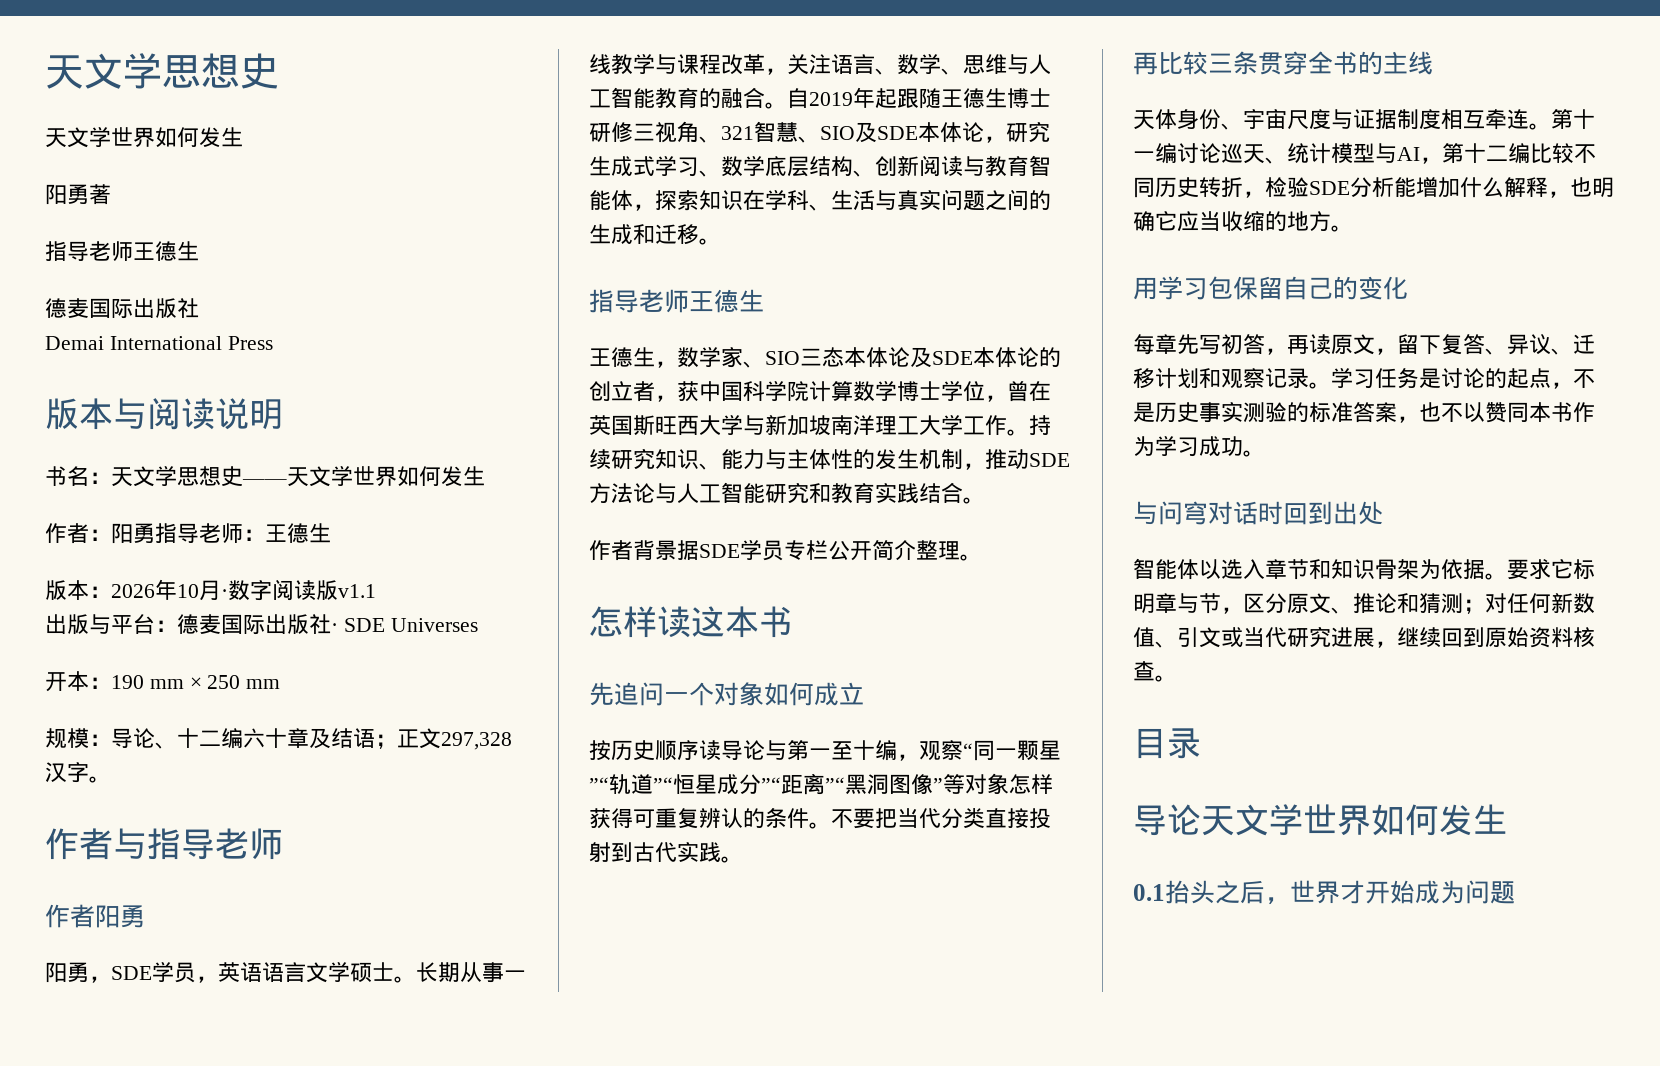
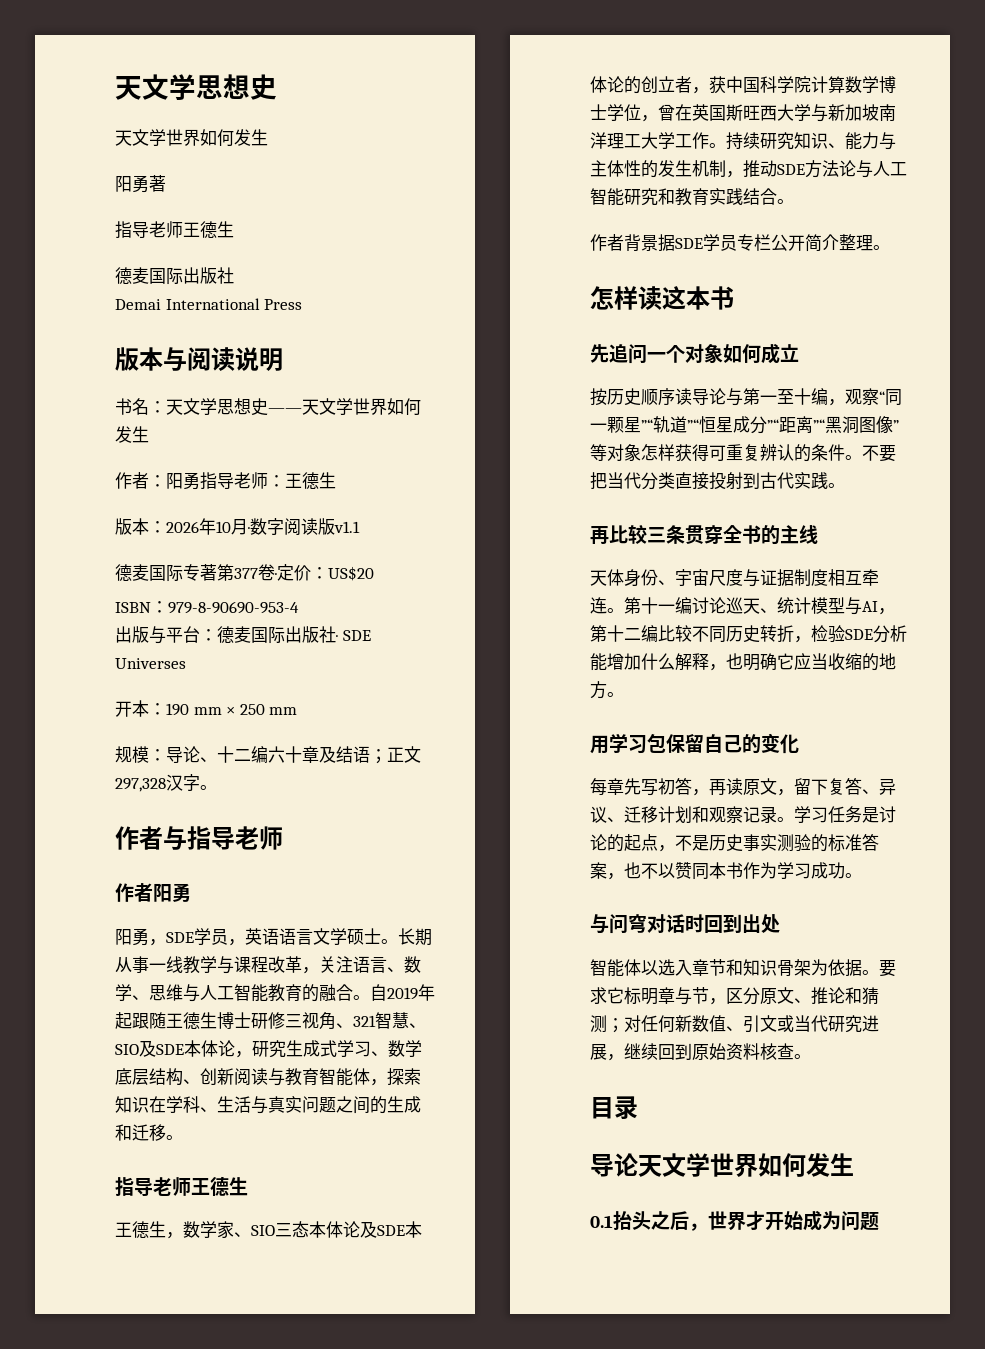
+ 德麦国际专著第377卷·定价：US$20
+ ISBN：979-8-90690-953-4

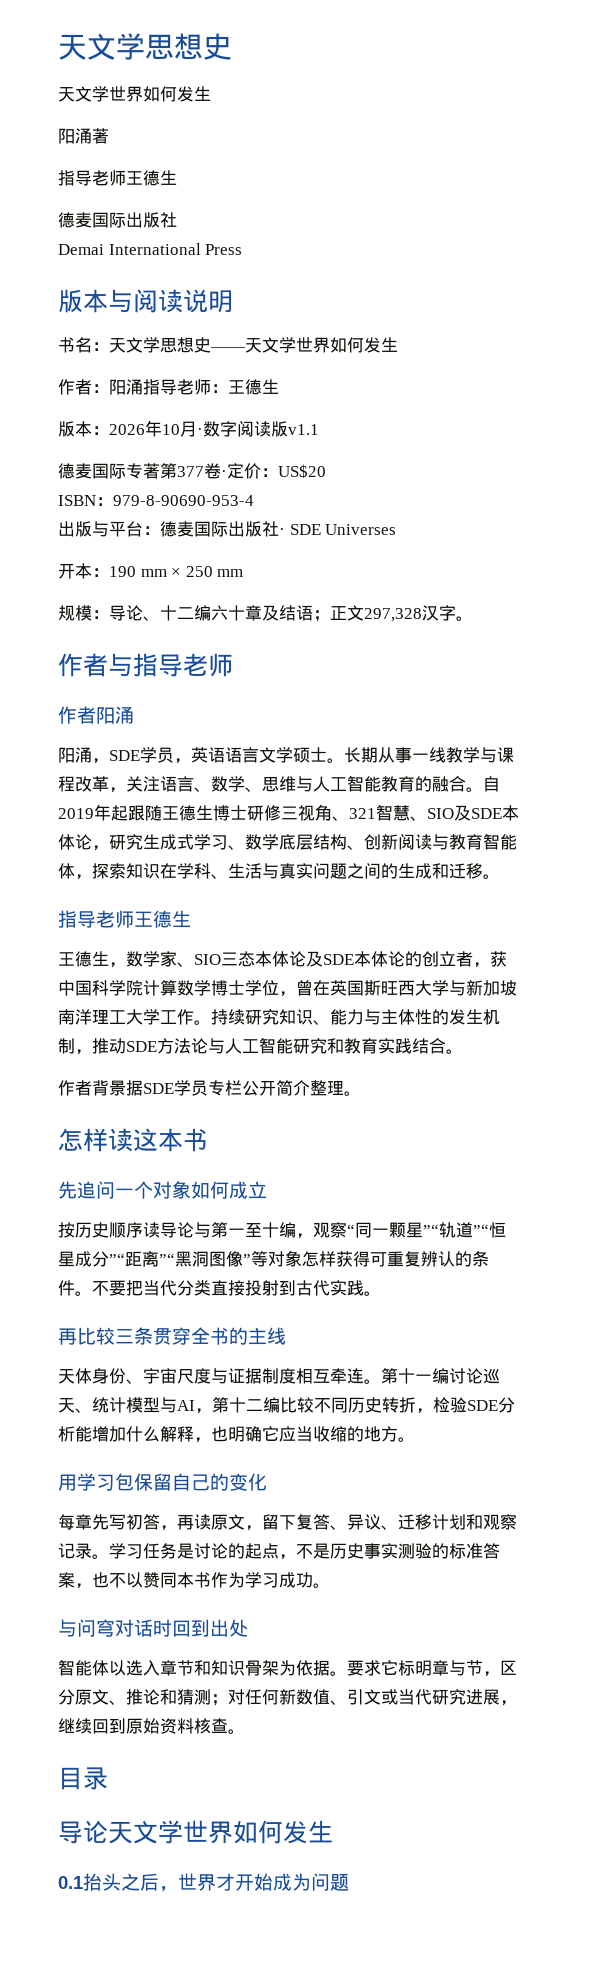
- 阳勇著
+ 阳涌著
- 作者：阳勇指导老师：王德生
+ 作者：阳涌指导老师：王德生
- 作者阳勇
- 阳勇，SDE学员，英语语言文学硕士。
+ 作者阳涌
+ 阳涌，SDE学员，英语语言文学硕士。

